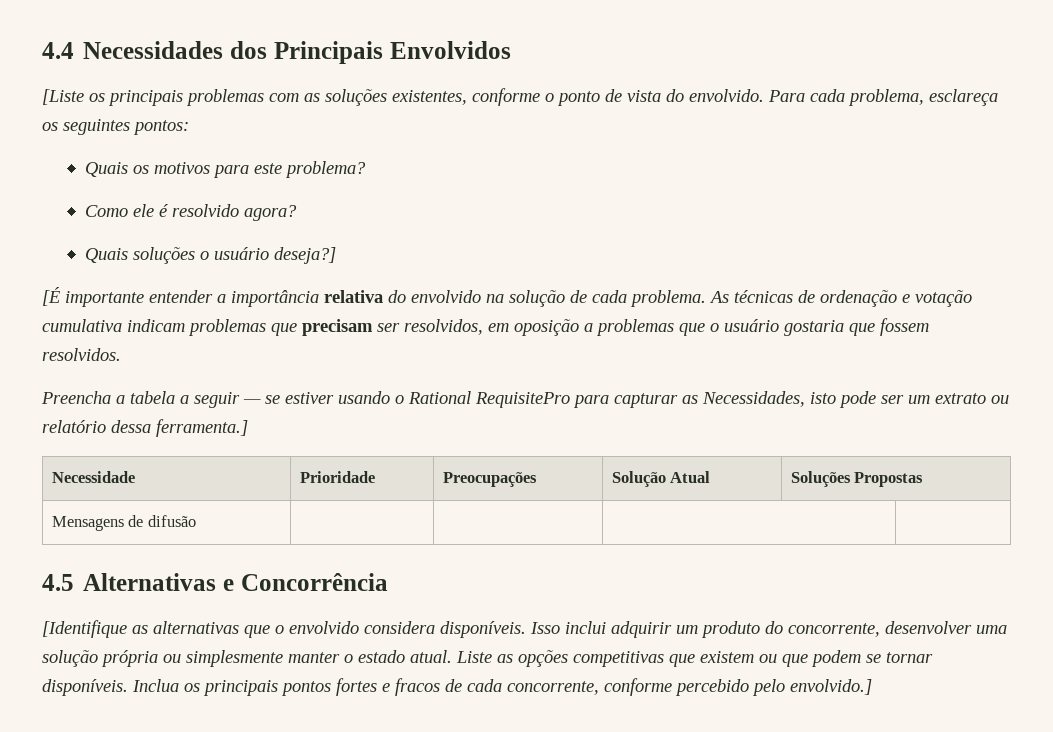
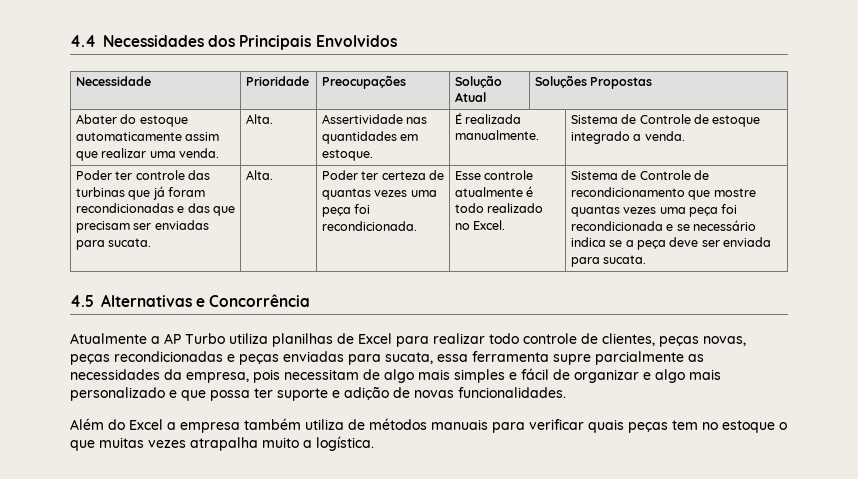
- [Liste os principais problemas com as soluções existentes, conforme o ponto de vista do envolvido. Para cada problema, esclareça os seguintes pontos:
- Quais os motivos para este problema?
- Como ele é resolvido agora?
- Quais soluções o usuário deseja?]
- [É importante entender a importância relativa do envolvido na solução de cada problema. As técnicas de ordenação e votação cumulativa indicam problemas que precisam ser resolvidos, em oposição a problemas que o usuário gostaria que fossem resolvidos.
- Preencha a tabela a seguir — se estiver usando o Rational RequisitePro para capturar as Necessidades, isto pode ser um extrato ou relatório dessa ferramenta.]
- Mensagens de difusão | | | |
+ Abater do estoque automaticamente assim que realizar uma venda. | Alta. | Assertividade nas quantidades em estoque. | É realizada manualmente. | Sistema de Controle de estoque integrado a venda.
+ Poder ter controle das turbinas que já foram recondicionadas e das que precisam ser enviadas para sucata. | Alta. | Poder ter certeza de quantas vezes uma peça foi recondicionada. | Esse controle atualmente é todo realizado no Excel. | Sistema de Controle de recondicionamento que mostre quantas vezes uma peça foi recondicionada e se necessário indica se a peça deve ser enviada para sucata.
  4.5 Alternativas e Concorrência
- [Identifique as alternativas que o envolvido considera disponíveis. Isso inclui adquirir um produto do concorrente, desenvolver uma solução própria ou simplesmente manter o estado atual. Liste as opções competitivas que existem ou que podem se tornar disponíveis. Inclua os principais pontos fortes e fracos de cada concorrente, conforme percebido pelo envolvido.]
+ Atualmente a AP Turbo utiliza planilhas de Excel para realizar todo controle de clientes, peças novas, peças recondicionadas e peças enviadas para sucata, essa ferramenta supre parcialmente as necessidades da empresa, pois necessitam de algo mais simples e fácil de organizar e algo mais personalizado e que possa ter suporte e adição de novas funcionalidades.
+ Além do Excel a empresa também utiliza de métodos manuais para verificar quais peças tem no estoque o que muitas vezes atrapalha muito a logística.

